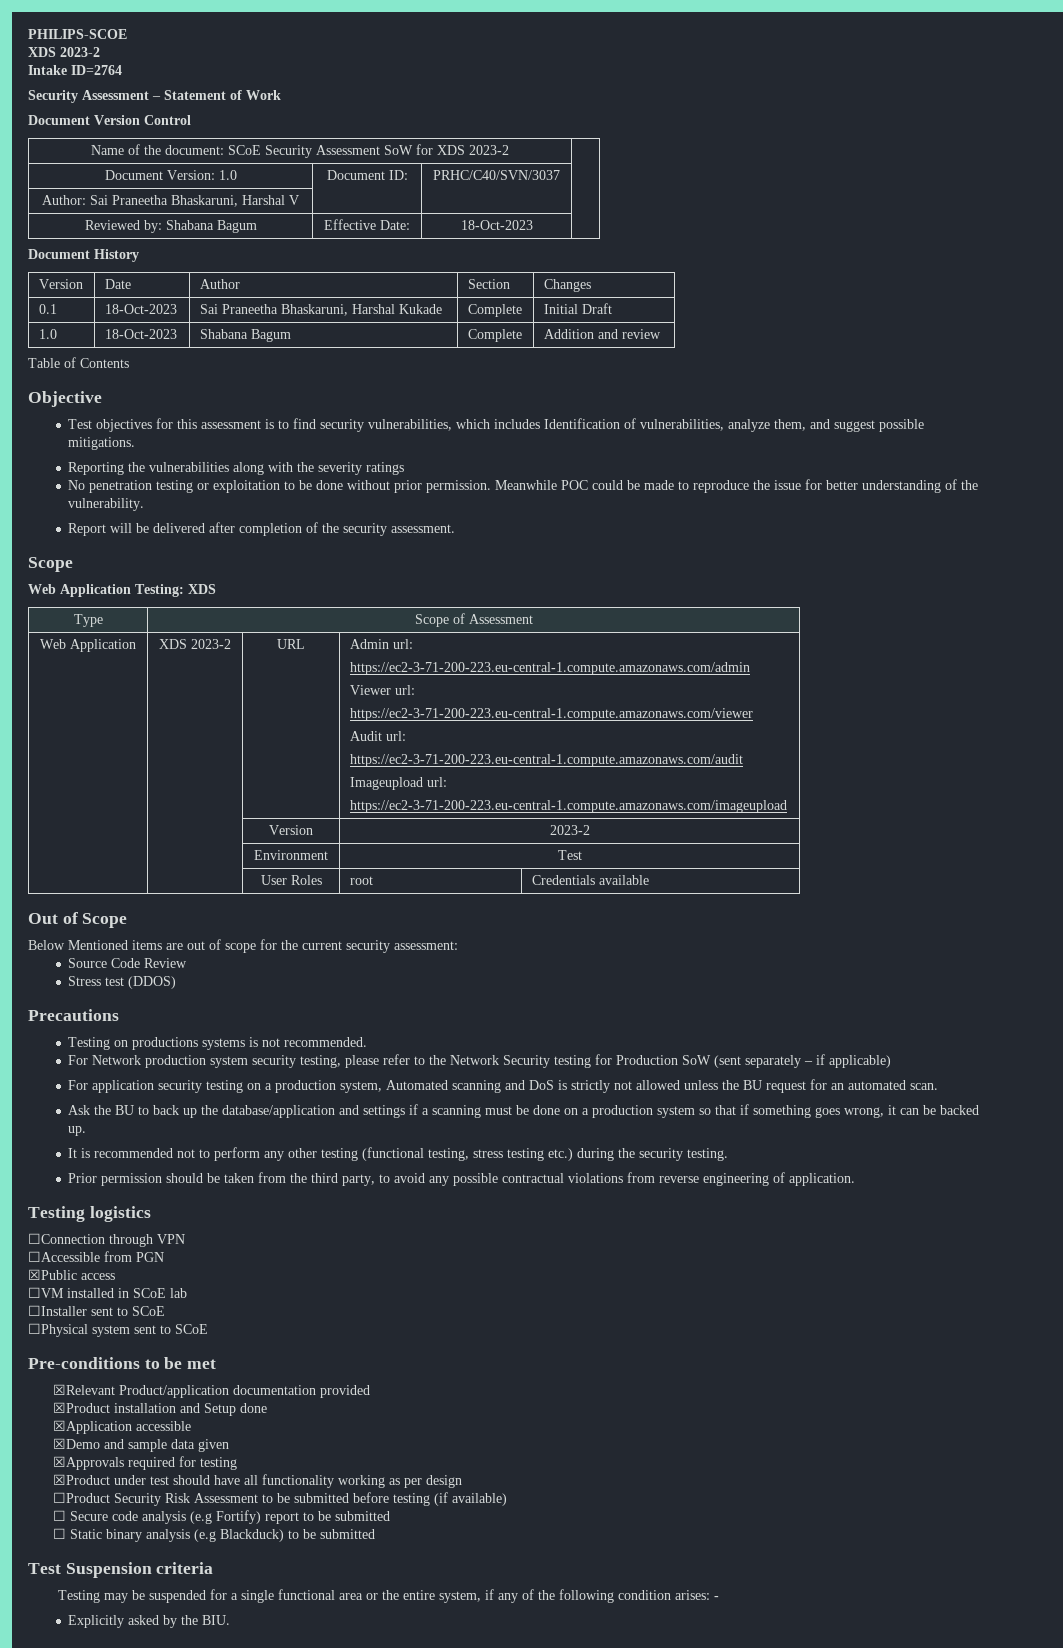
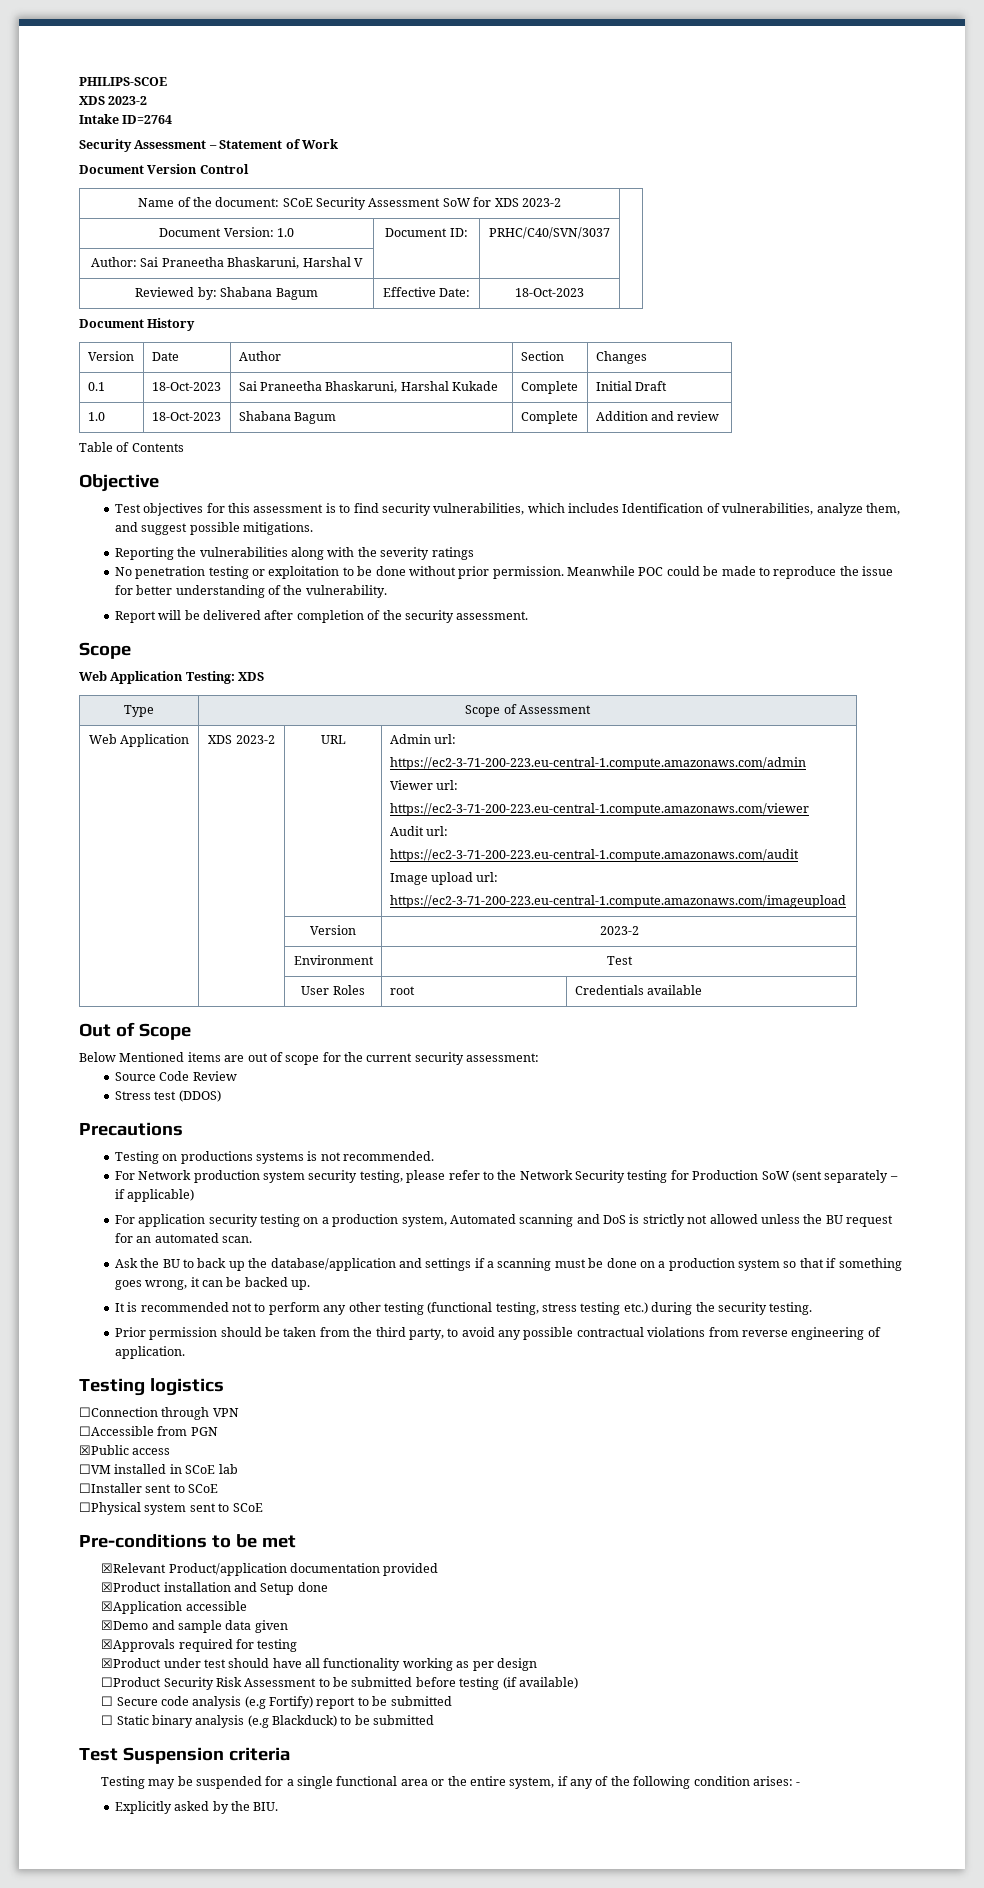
  Web Application | XDS 2023-2 | URL | Admin url:
  https://ec2-3-71-200-223.eu-central-1.compute.amazonaws.com/admin
  Viewer url:
  https://ec2-3-71-200-223.eu-central-1.compute.amazonaws.com/viewer
  Audit url:
  https://ec2-3-71-200-223.eu-central-1.compute.amazonaws.com/audit
- Imageupload url:
+ Image upload url:

